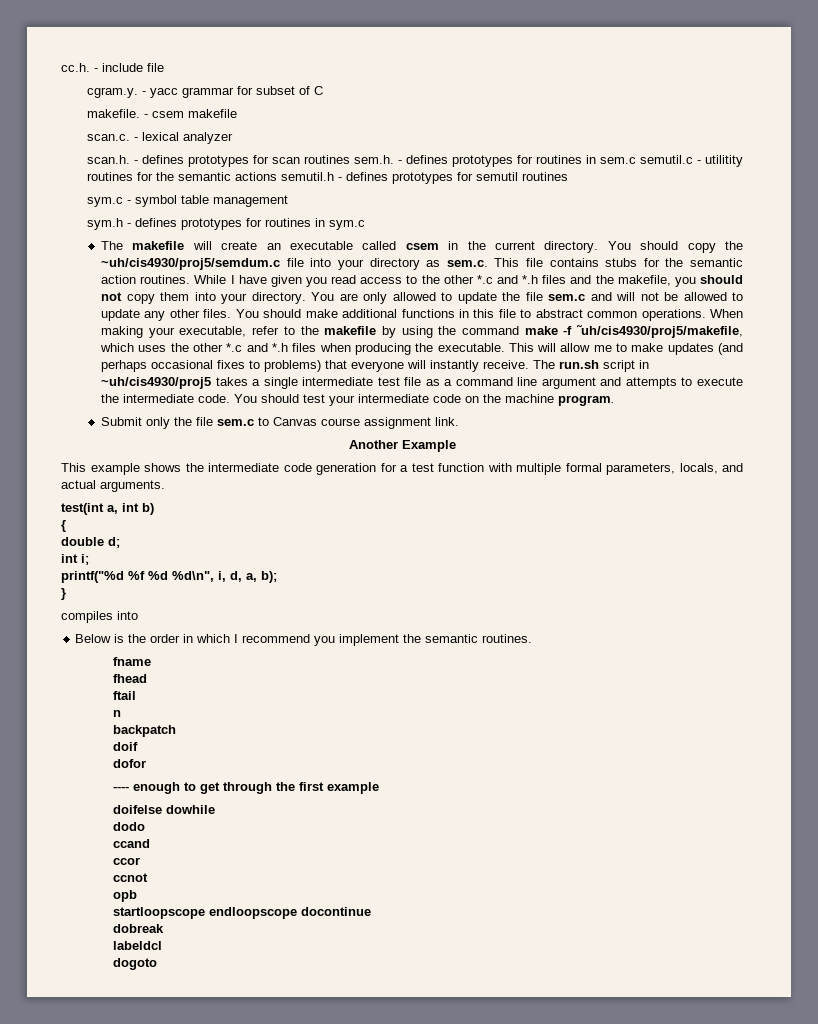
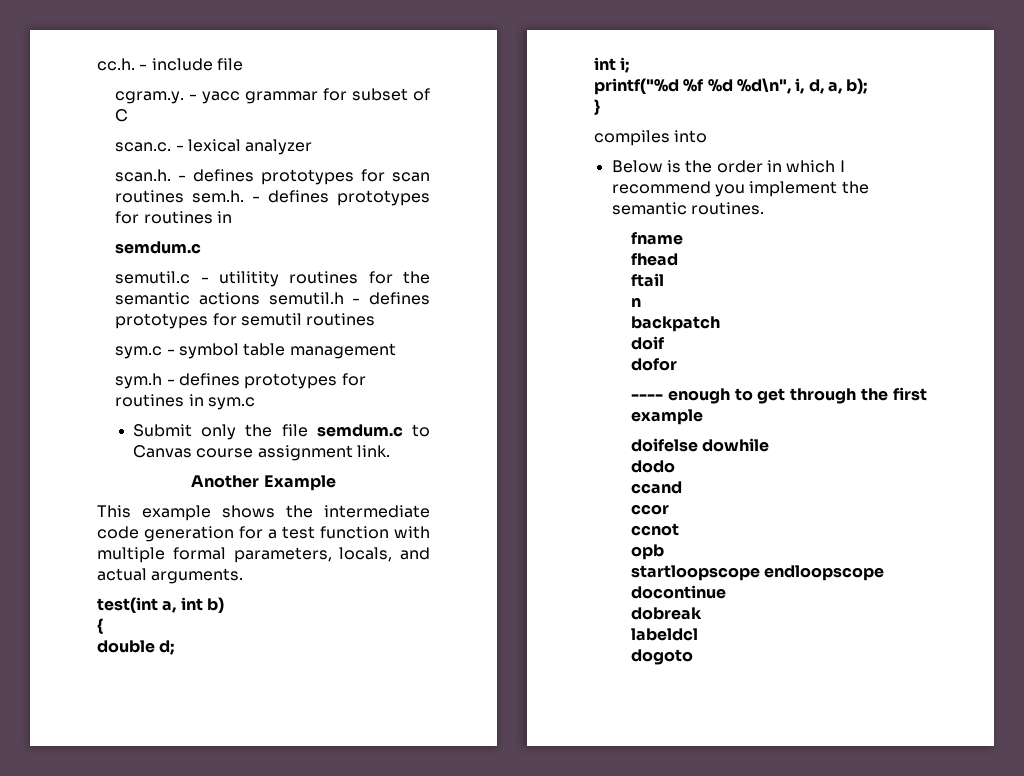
- makefile. - csem makefile
- scan.h. - defines prototypes for scan routines sem.h. - defines prototypes for routines in sem.c semutil.c - utilitity routines for the semantic actions semutil.h - defines prototypes for semutil routines
+ scan.h. - defines prototypes for scan routines sem.h. - defines prototypes for routines in
+ semdum.c
+ semutil.c - utilitity routines for the semantic actions semutil.h - defines prototypes for semutil routines
- The makefile will create an executable called csem in the current directory. You should copy the ~uh/cis4930/proj5/semdum.c file into your directory as sem.c. This file contains stubs for the semantic action routines. While I have given you read access to the other *.c and *.h files and the makefile, you should not copy them into your directory. You are only allowed to update the file sem.c and will not be allowed to update any other files. You should make additional functions in this file to abstract common operations. When making your executable, refer to the makefile by using the command make -f ˜uh/cis4930/proj5/makefile, which uses the other *.c and *.h files when producing the executable. This will allow me to make updates (and perhaps occasional fixes to problems) that everyone will instantly receive. The run.sh script in ~uh/cis4930/proj5 takes a single intermediate test file as a command line argument and attempts to execute the intermediate code. You should test your intermediate code on the machine program.
- Submit only the file sem.c to Canvas course assignment link.
+ Submit only the file semdum.c to Canvas course assignment link.

